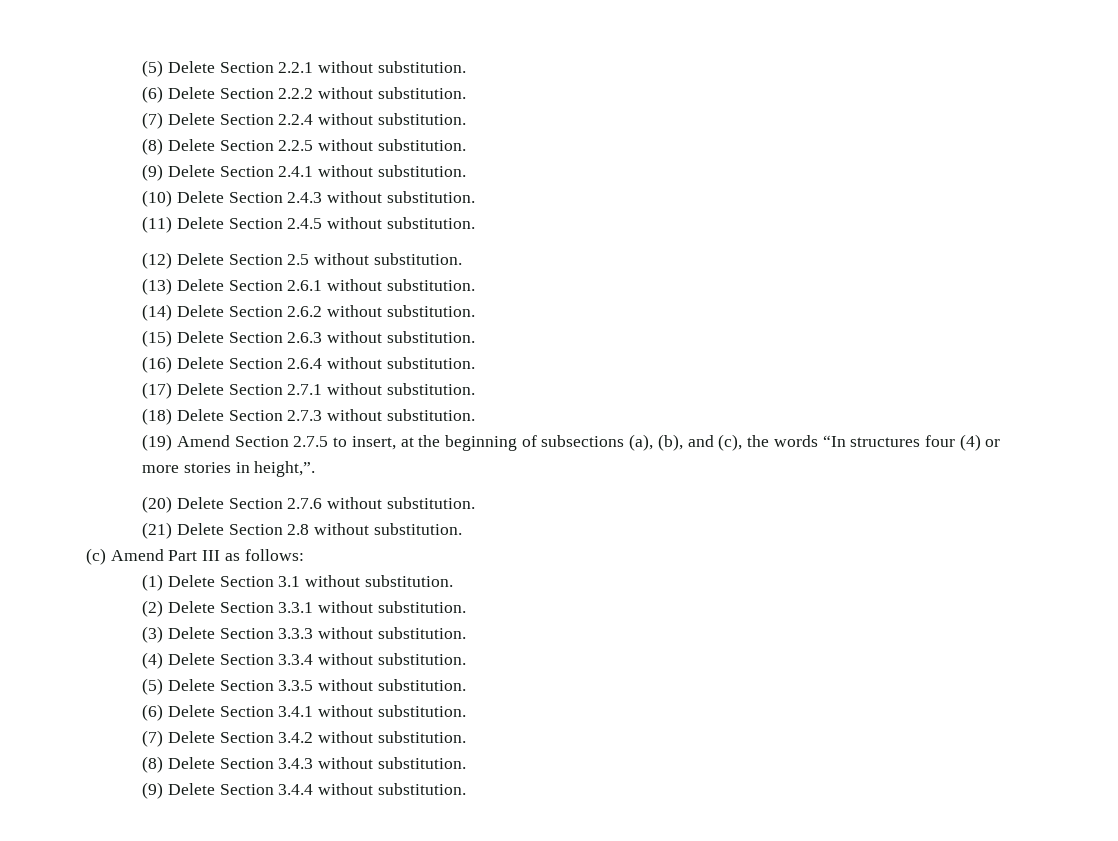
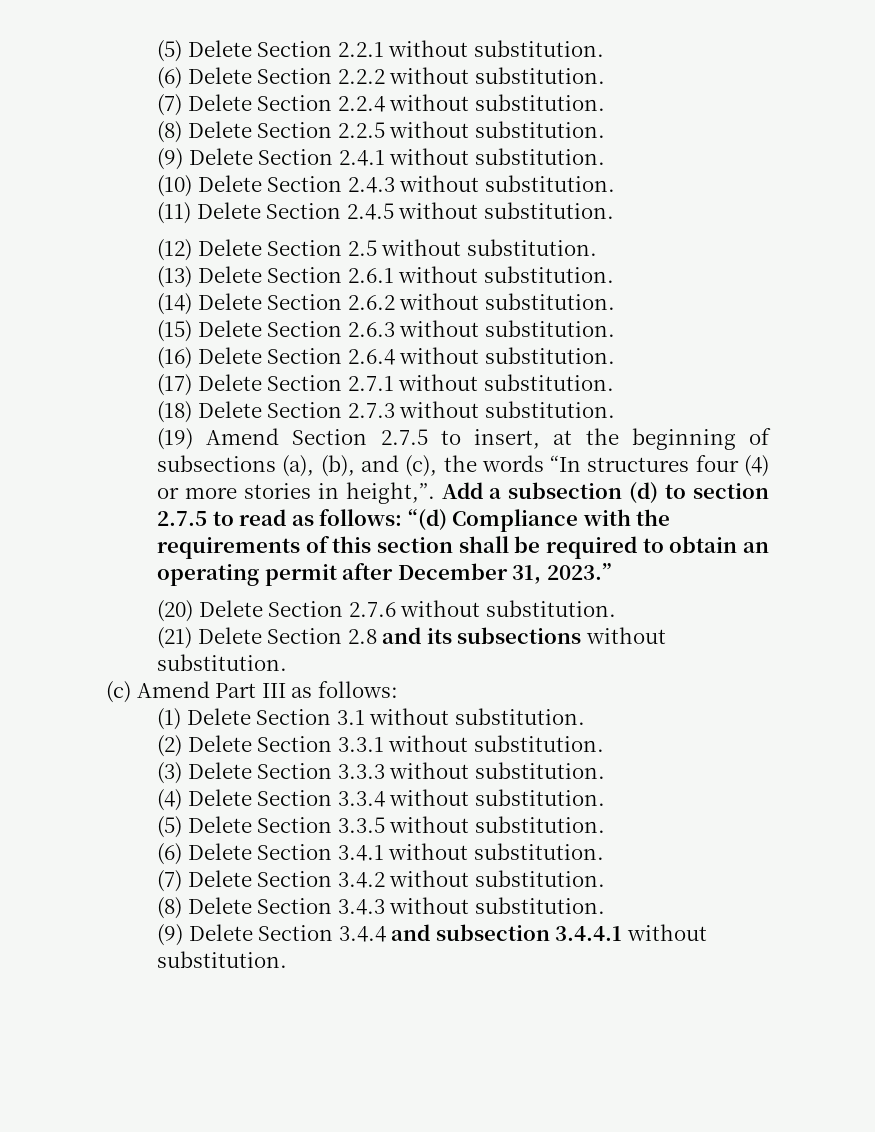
+ Add a subsection (d) to section 2.7.5 to read as follows: “(d) Compliance with the requirements of this section shall be required to obtain an operating permit after December 31, 2023.”
- (21) Delete Section 2.8 without substitution.
+ (21) Delete Section 2.8 and its subsections without substitution.
- (9) Delete Section 3.4.4 without substitution.
+ (9) Delete Section 3.4.4 and subsection 3.4.4.1 without substitution.

